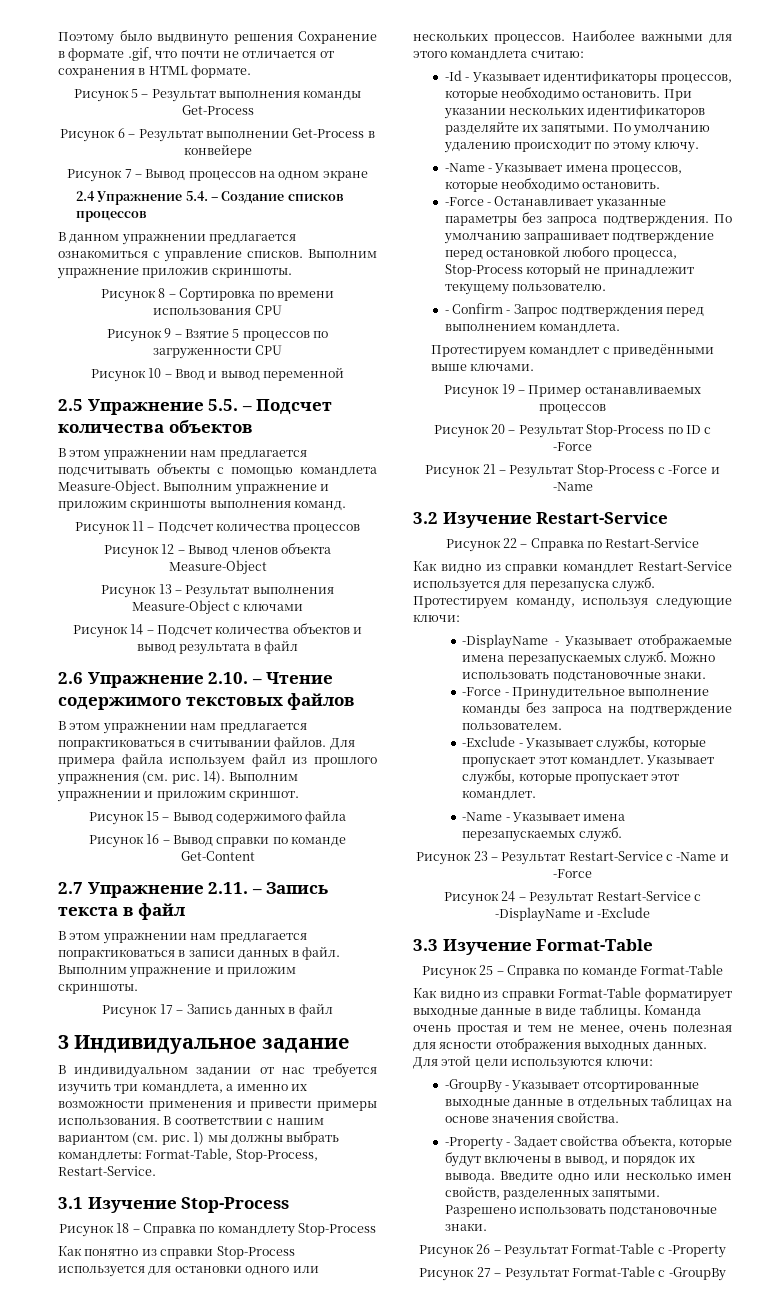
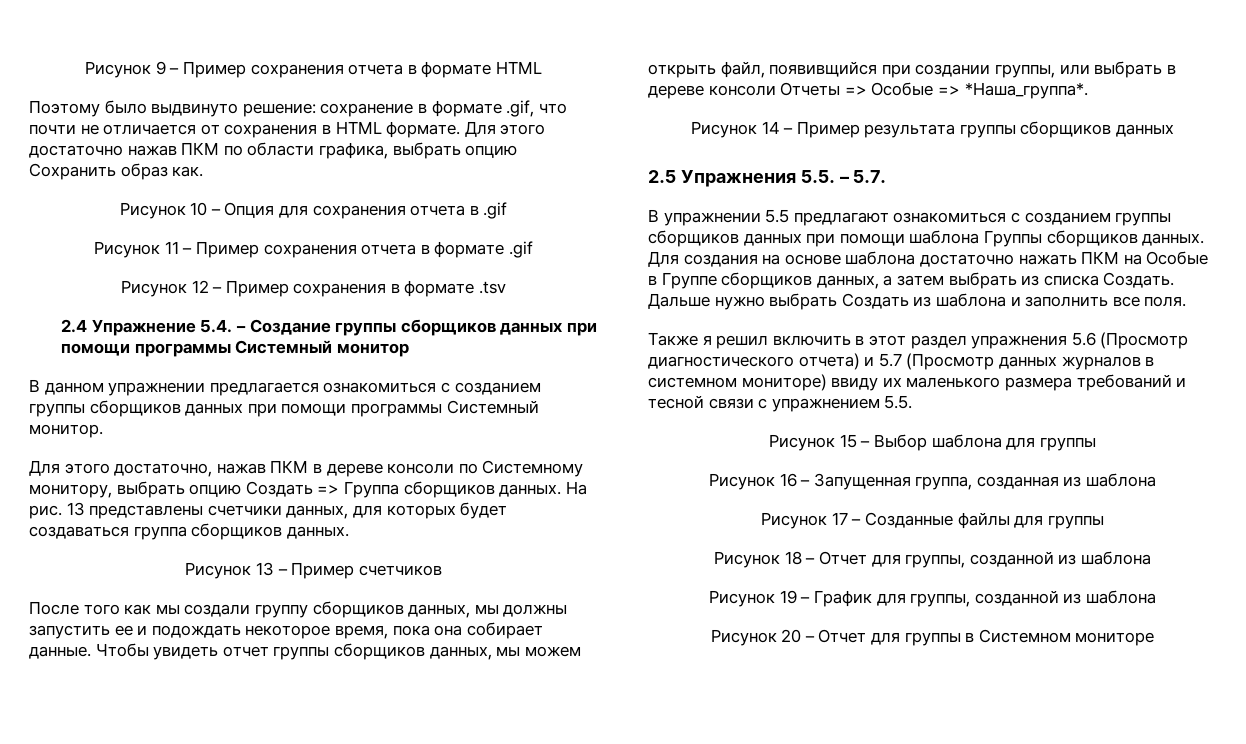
+ Рисунок 9 – Пример сохранения отчета в формате HTML
- Поэтому было выдвинуто решения Сохранение в формате .gif, что почти не отличается от сохранения в HTML формате.
- Рисунок 5 – Результат выполнения команды Get-Process
- Рисунок 6 – Результат выполнении Get-Process в конвейере
- Рисунок 7 – Вывод процессов на одном экране
+ Поэтому было выдвинуто решение: сохранение в формате .gif, что почти не отличается от сохранения в HTML формате. Для этого достаточно нажав ПКМ по области графика, выбрать опцию Сохранить образ как.
+ Рисунок 10 – Опция для сохранения отчета в .gif
+ Рисунок 11 – Пример сохранения отчета в формате .gif
+ Рисунок 12 – Пример сохранения в формате .tsv
- 2.4 Упражнение 5.4. – Создание списков процессов
+ 2.4 Упражнение 5.4. – Создание группы сборщиков данных при помощи программы Системный монитор
- В данном упражнении предлагается ознакомиться с управление списков. Выполним упражнение приложив скриншоты.
- Рисунок 8 – Сортировка по времени использования CPU
- Рисунок 9 – Взятие 5 процессов по загруженности CPU
- Рисунок 10 – Ввод и вывод переменной
- 2.5 Упражнение 5.5. – Подсчет количества объектов
- В этом упражнении нам предлагается подсчитывать объекты с помощью командлета Measure-Object. Выполним упражнение и приложим скриншоты выполнения команд.
- Рисунок 11 – Подсчет количества процессов
- Рисунок 12 – Вывод членов объекта Measure-Object
- Рисунок 13 – Результат выполнения Measure-Object с ключами
- Рисунок 14 – Подсчет количества объектов и вывод результата в файл
- 2.6 Упражнение 2.10. – Чтение содержимого текстовых файлов
- В этом упражнении нам предлагается попрактиковаться в считывании файлов. Для примера файла используем файл из прошлого упражнения (см. рис. 14). Выполним упражнении и приложим скриншот.
+ В данном упражнении предлагается ознакомиться с созданием группы сборщиков данных при помощи программы Системный монитор.
+ Для этого достаточно, нажав ПКМ в дереве консоли по Системному монитору, выбрать опцию Создать => Группа сборщиков данных. На рис. 13 представлены счетчики данных, для которых будет создаваться группа сборщиков данных.
+ Рисунок 13 – Пример счетчиков
+ После того как мы создали группу сборщиков данных, мы должны запустить ее и подождать некоторое время, пока она собирает данные. Чтобы увидеть отчет группы сборщиков данных, мы можем открыть файл, появивщийся при создании группы, или выбрать в дереве консоли Отчеты => Особые => *Наша_группа*.
+ Рисунок 14 – Пример результата группы сборщиков данных
+ 2.5 Упражнения 5.5. – 5.7.
+ В упражнении 5.5 предлагают ознакомиться с созданием группы сборщиков данных при помощи шаблона Группы сборщиков данных. Для создания на основе шаблона достаточно нажать ПКМ на Особые в Группе сборщиков данных, а затем выбрать из списка Создать. Дальше нужно выбрать Создать из шаблона и заполнить все поля.
+ Также я решил включить в этот раздел упражнения 5.6 (Просмотр диагностического отчета) и 5.7 (Просмотр данных журналов в системном мониторе) ввиду их маленького размера требований и тесной связи с упражнением 5.5.
- Рисунок 15 – Вывод содержимого файла
+ Рисунок 15 – Выбор шаблона для группы
- Рисунок 16 – Вывод справки по команде Get-Content
- 2.7 Упражнение 2.11. – Запись текста в файл
- В этом упражнении нам предлагается попрактиковаться в записи данных в файл. Выполним упражнение и приложим скриншоты.
- Рисунок 17 – Запись данных в файл
- 3 Индивидуальное задание
- В индивидуальном задании от нас требуется изучить три командлета, а именно их возможности применения и привести примеры использования. В соответствии с нашим вариантом (см. рис. 1) мы должны выбрать командлеты: Format-Table, Stop-Process, Restart-Service.
- 3.1 Изучение Stop-Process
- Рисунок 18 – Справка по командлету Stop-Process
- Как понятно из справки Stop-Process используется для остановки одного или нескольких процессов. Наиболее важными для этого командлета считаю:
- -Id - Указывает идентификаторы процессов, которые необходимо остановить. При указании нескольких идентификаторов разделяйте их запятыми. По умолчанию удалению происходит по этому ключу.
- -Name - Указывает имена процессов, которые необходимо остановить.
- -Force - Останавливает указанные параметры без запроса подтверждения. По умолчанию запрашивает подтверждение перед остановкой любого процесса, Stop-Process который не принадлежит текущему пользователю.
- - Confirm - Запрос подтверждения перед выполнением командлета.
- Протестируем командлет с приведёнными выше ключами.
- Рисунок 19 – Пример останавливаемых процессов
- Рисунок 20 – Результат Stop-Process по ID с -Force
- Рисунок 21 – Результат Stop-Process с -Force и -Name
- 3.2 Изучение Restart-Service
- Рисунок 22 – Справка по Restart-Service
- Как видно из справки командлет Restart-Service используется для перезапуска служб. Протестируем команду, используя следующие ключи:
- -DisplayName - Указывает отображаемые имена перезапускаемых служб. Можно использовать подстановочные знаки.
- -Force - Принудительное выполнение команды без запроса на подтверждение пользователем.
- -Exclude - Указывает службы, которые пропускает этот командлет. Указывает службы, которые пропускает этот командлет.
- -Name - Указывает имена перезапускаемых служб.
- Рисунок 23 – Результат Restart-Service с -Name и -Force
- Рисунок 24 – Результат Restart-Service с -DisplayName и -Exclude
- 3.3 Изучение Format-Table
- Рисунок 25 – Справка по команде Format-Table
- Как видно из справки Format-Table форматирует выходные данные в виде таблицы. Команда очень простая и тем не менее, очень полезная для ясности отображения выходных данных. Для этой цели используются ключи:
- -GroupBy - Указывает отсортированные выходные данные в отдельных таблицах на основе значения свойства.
- -Property - Задает свойства объекта, которые будут включены в вывод, и порядок их вывода. Введите одно или несколько имен свойств, разделенных запятыми. Разрешено использовать подстановочные знаки.
- Рисунок 26 – Результат Format-Table с -Property
- Рисунок 27 – Результат Format-Table с -GroupBy
+ Рисунок 16 – Запущенная группа, созданная из шаблона
+ Рисунок 17 – Созданные файлы для группы
+ Рисунок 18 – Отчет для группы, созданной из шаблона
+ Рисунок 19 – График для группы, созданной из шаблона
+ Рисунок 20 – Отчет для группы в Системном мониторе

